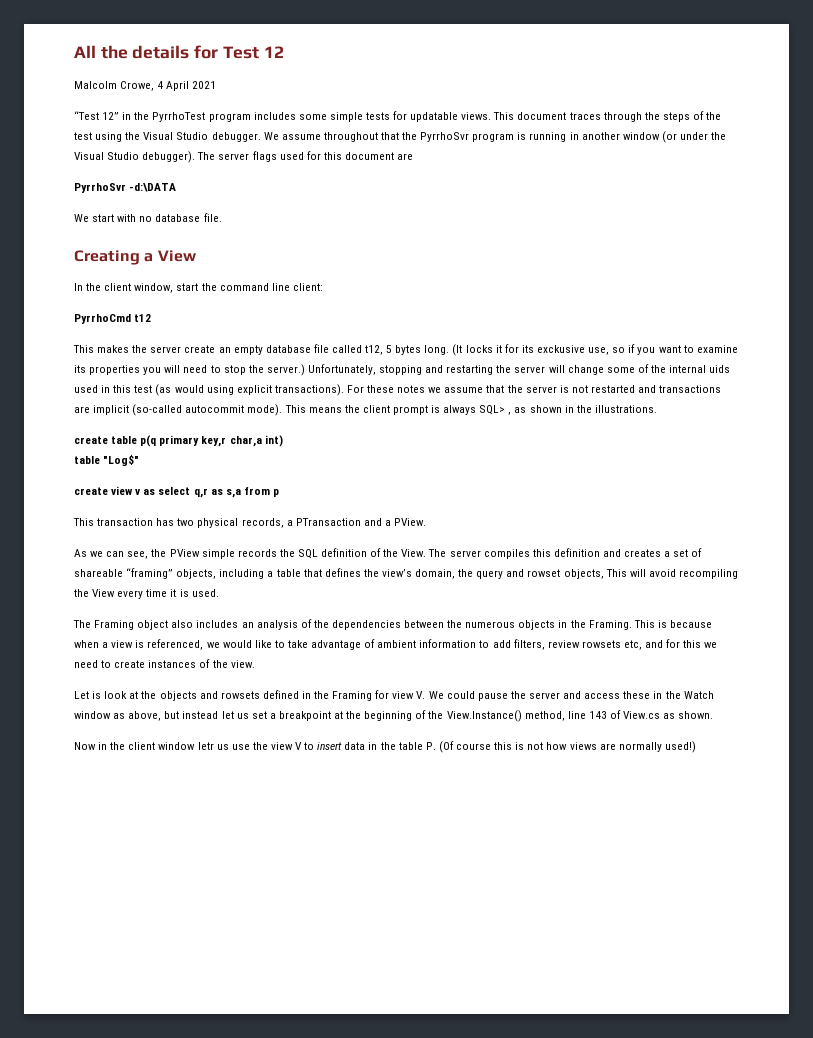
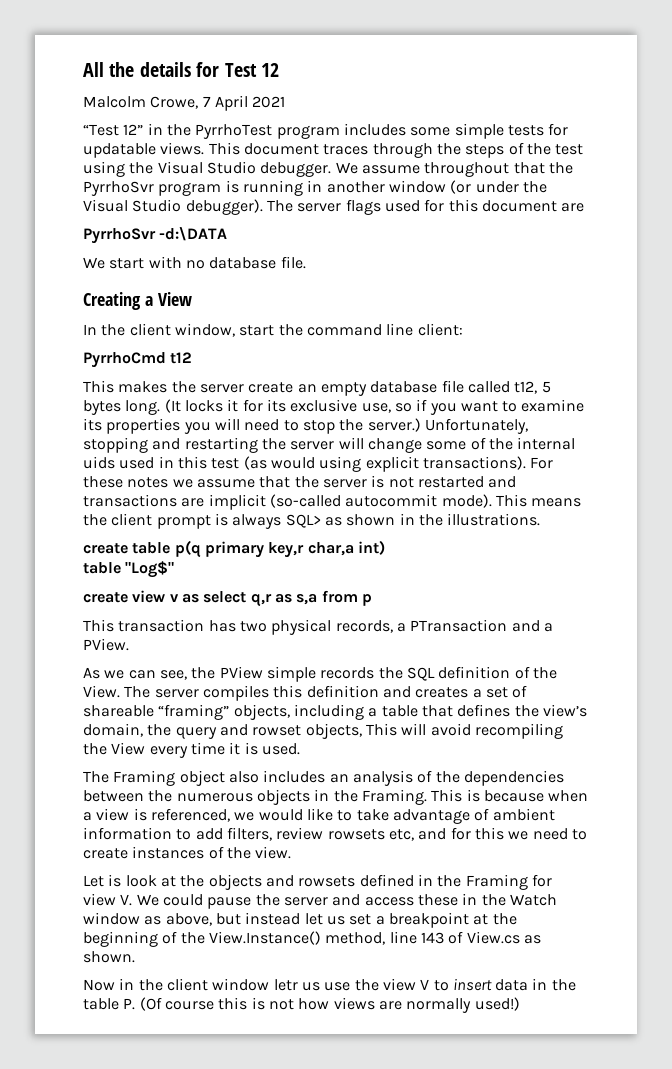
- Malcolm Crowe, 4 April 2021
+ Malcolm Crowe, 7 April 2021
- (It locks it for its exckusive use, so if you want to examine its properties you will need to stop the server.)
+ (It locks it for its exclusive use, so if you want to examine its properties you will need to stop the server.)
- This means the client prompt is always SQL> , as shown in the illustrations.
+ This means the client prompt is always SQL> as shown in the illustrations.

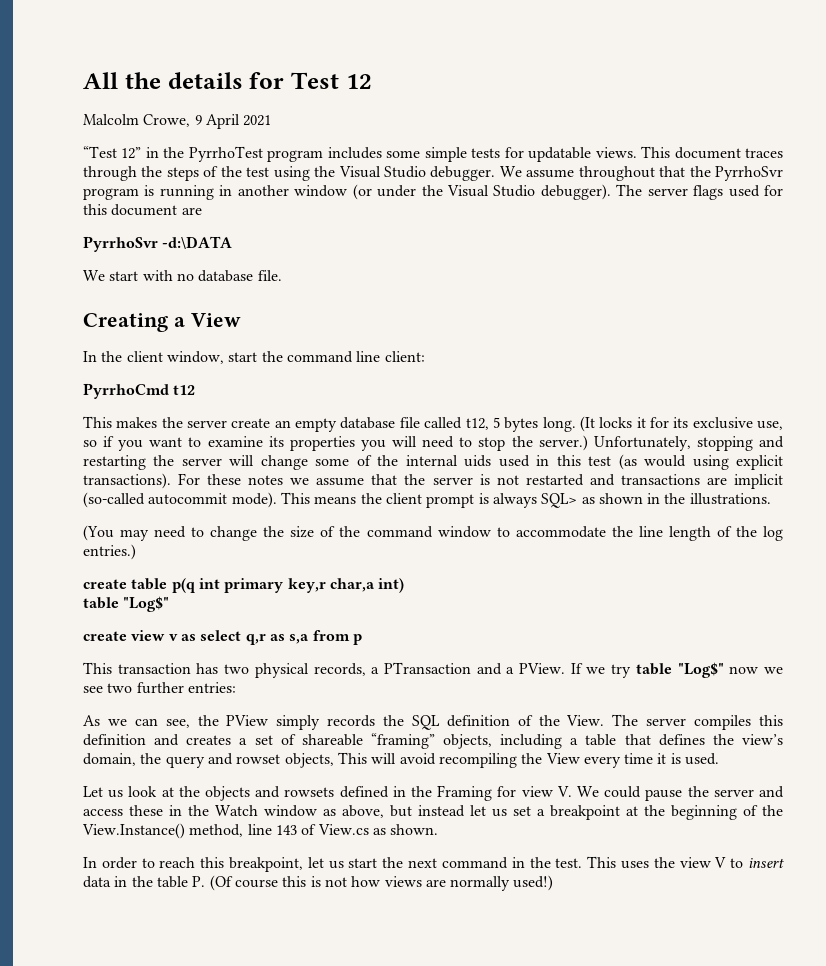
- Malcolm Crowe, 7 April 2021
+ Malcolm Crowe, 9 April 2021
+ (You may need to change the size of the command window to accommodate the line length of the log entries.)
- create table p(q primary key,r char,a int)
+ create table p(q int primary key,r char,a int)
+ If we try table "Log$" now we see two further entries:
- As we can see, the PView simple records the SQL definition of the View.
+ As we can see, the PView simply records the SQL definition of the View.
- The Framing object also includes an analysis of the dependencies between the numerous objects in the Framing. This is because when a view is referenced, we would like to take advantage of ambient information to add filters, review rowsets etc, and for this we need to create instances of the view.
- Let is look at the objects and rowsets defined in the Framing for view V. We could pause the server and access these in the Watch window as above, but instead let us set a breakpoint at the beginning of the View.Instance() method, line 143 of View.cs as shown.
+ Let us look at the objects and rowsets defined in the Framing for view V. We could pause the server and access these in the Watch window as above, but instead let us set a breakpoint at the beginning of the View.Instance() method, line 143 of View.cs as shown.
- Now in the client window letr us use the view V to insert data in the table P. (Of course this is not how views are normally used!)
+ In order to reach this breakpoint, let us start the next command in the test. This uses the view V to insert data in the table P. (Of course this is not how views are normally used!)

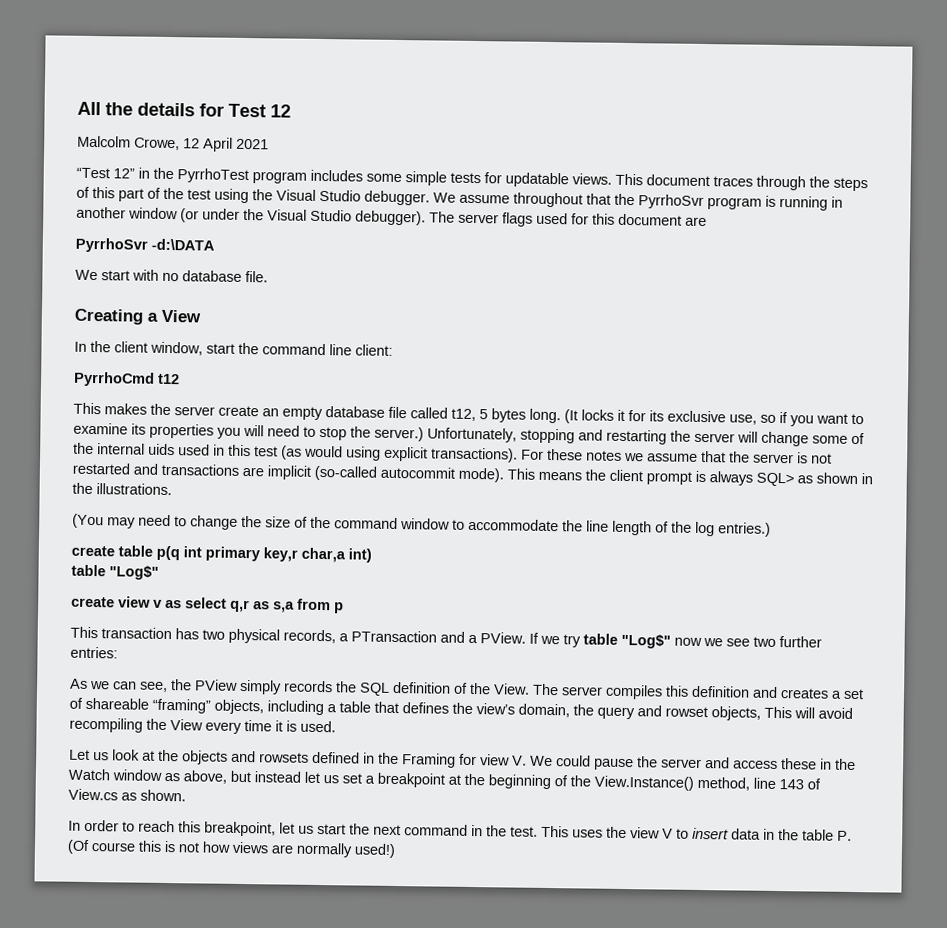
- Malcolm Crowe, 9 April 2021
+ Malcolm Crowe, 12 April 2021
- This document traces through the steps of the test using the Visual Studio debugger.
+ This document traces through the steps of this part of the test using the Visual Studio debugger.

